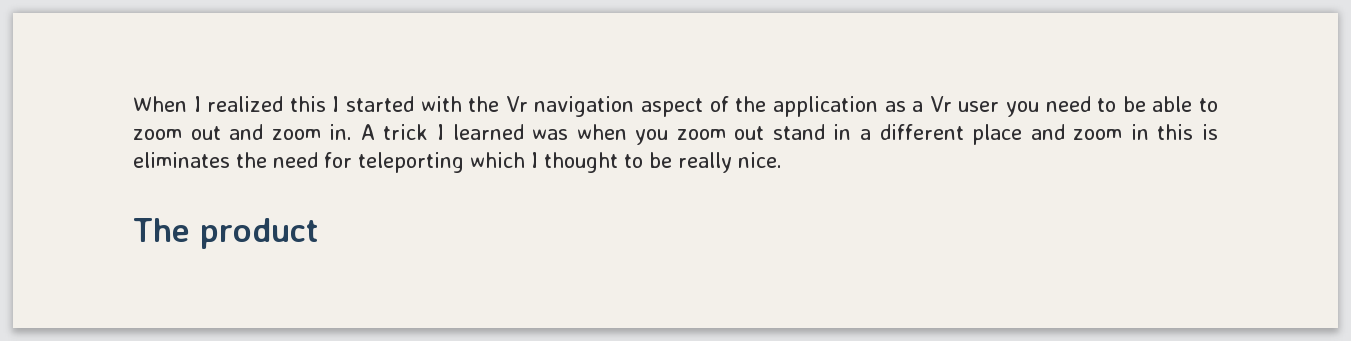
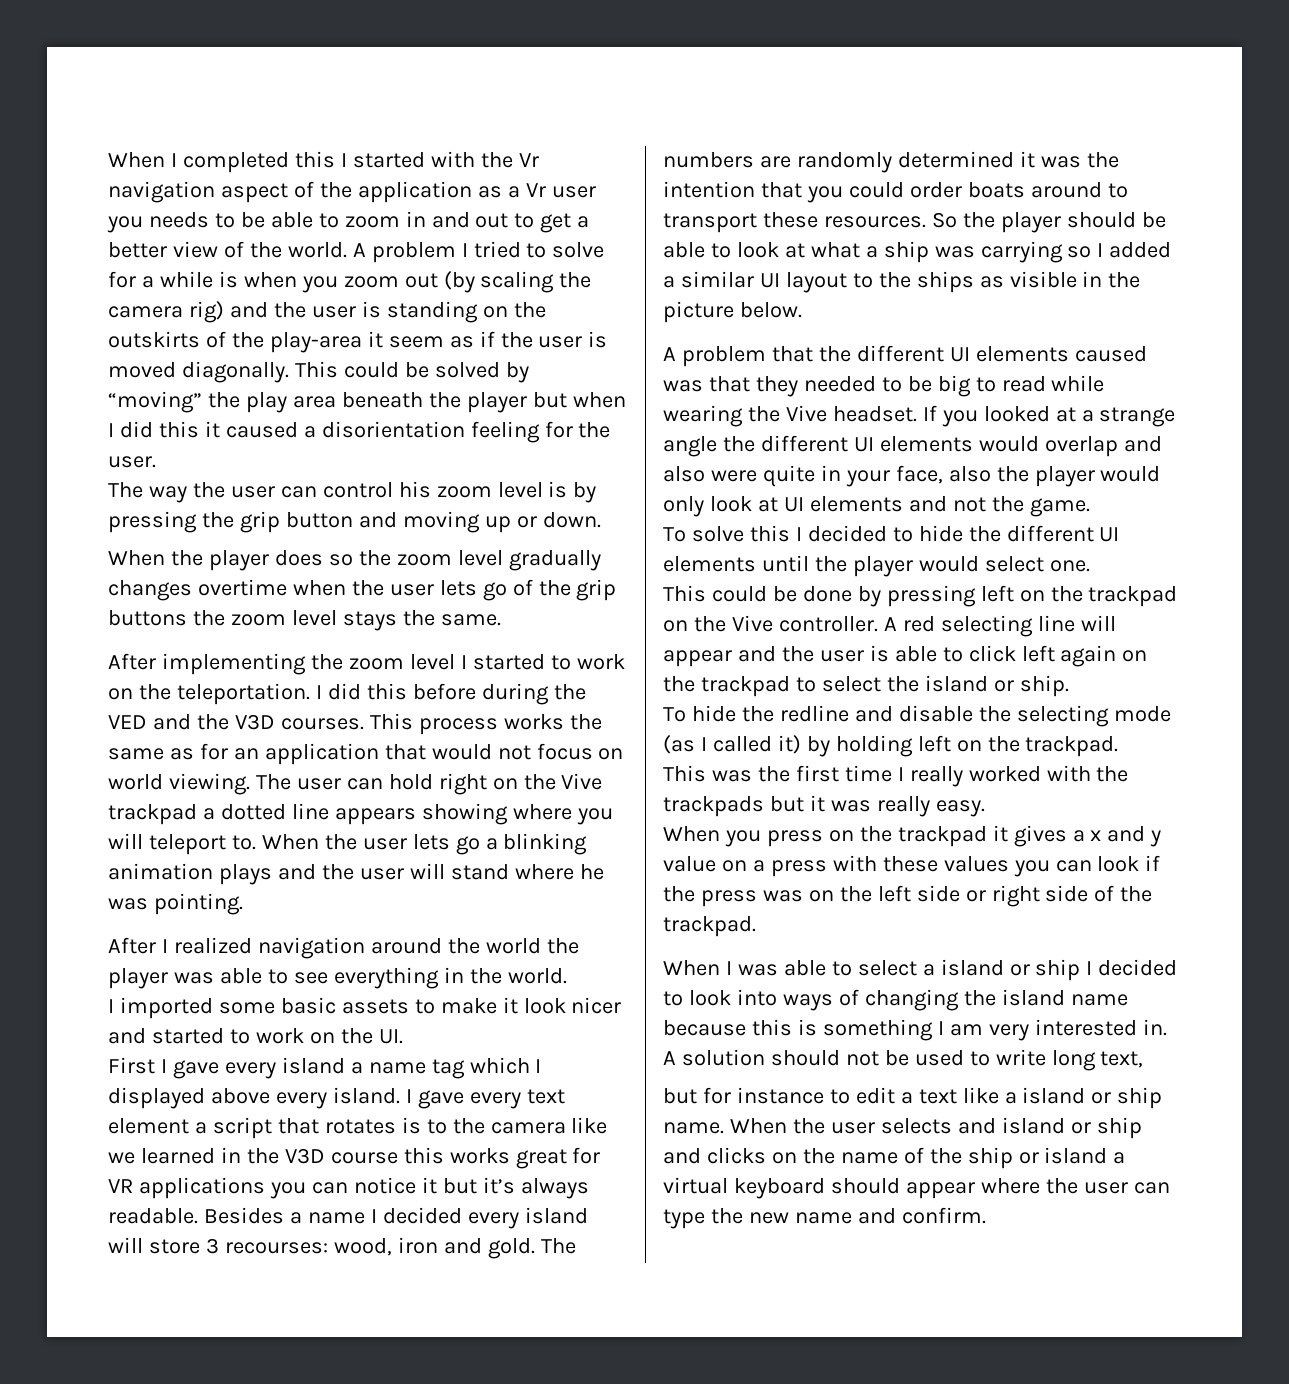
- When I realized this I started with the Vr navigation aspect of the application as a Vr user you need to be able to zoom out and zoom in. A trick I learned was when you zoom out stand in a different place and zoom in this is eliminates the need for teleporting which I thought to be really nice.
- The product
+ When I completed this I started with the Vr navigation aspect of the application as a Vr user you needs to be able to zoom in and out to get a better view of the world. A problem I tried to solve for a while is when you zoom out (by scaling the camera rig) and the user is standing on the outskirts of the play-area it seem as if the user is moved diagonally. This could be solved by “moving” the play area beneath the player but when I did this it caused a disorientation feeling for the user.
+ The way the user can control his zoom level is by pressing the grip button and moving up or down.
+ When the player does so the zoom level gradually changes overtime when the user lets go of the grip buttons the zoom level stays the same.
+ After implementing the zoom level I started to work on the teleportation. I did this before during the VED and the V3D courses. This process works the same as for an application that would not focus on world viewing. The user can hold right on the Vive trackpad a dotted line appears showing where you will teleport to. When the user lets go a blinking animation plays and the user will stand where he was pointing.
+ After I realized navigation around the world the player was able to see everything in the world.
+ I imported some basic assets to make it look nicer and started to work on the UI.
+ First I gave every island a name tag which I displayed above every island. I gave every text element a script that rotates is to the camera like we learned in the V3D course this works great for VR applications you can notice it but it’s always readable. Besides a name I decided every island will store 3 recourses: wood, iron and gold. The numbers are randomly determined it was the intention that you could order boats around to transport these resources. So the player should be able to look at what a ship was carrying so I added a similar UI layout to the ships as visible in the picture below.
+ A problem that the different UI elements caused was that they needed to be big to read while wearing the Vive headset. If you looked at a strange angle the different UI elements would overlap and also were quite in your face, also the player would only look at UI elements and not the game.
+ To solve this I decided to hide the different UI elements until the player would select one.
+ This could be done by pressing left on the trackpad on the Vive controller. A red selecting line will appear and the user is able to click left again on the trackpad to select the island or ship.
+ To hide the redline and disable the selecting mode (as I called it) by holding left on the trackpad.
+ This was the first time I really worked with the trackpads but it was really easy.
+ When you press on the trackpad it gives a x and y value on a press with these values you can look if the press was on the left side or right side of the trackpad.
+ When I was able to select a island or ship I decided to look into ways of changing the island name because this is something I am very interested in. A solution should not be used to write long text,
+ but for instance to edit a text like a island or ship name. When the user selects and island or ship and clicks on the name of the ship or island a virtual keyboard should appear where the user can type the new name and confirm.

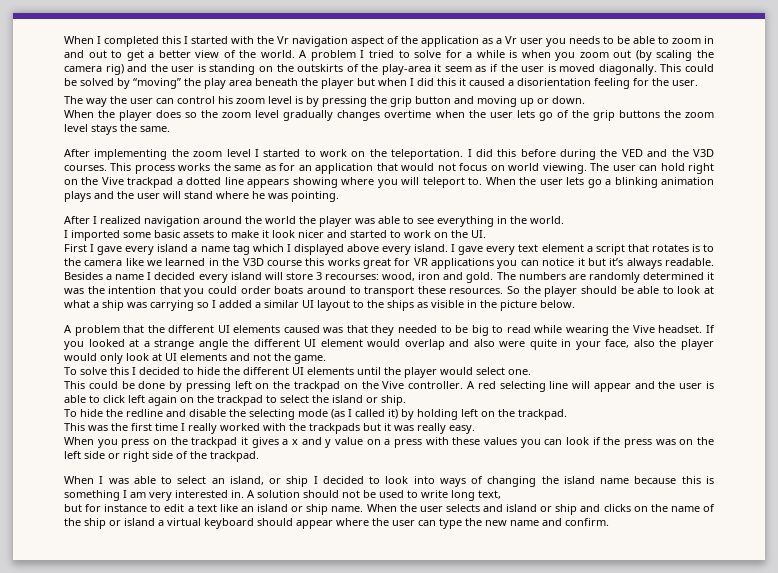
- If you looked at a strange angle the different UI elements would overlap and also were quite in your face, also the player would only look at UI elements and not the game.
+ If you looked at a strange angle the different UI element would overlap and also were quite in your face, also the player would only look at UI elements and not the game.
- When I was able to select a island or ship I decided to look into ways of changing the island name because this is something I am very interested in.
+ When I was able to select an island, or ship I decided to look into ways of changing the island name because this is something I am very interested in.
- but for instance to edit a text like a island or ship name.
+ but for instance to edit a text like an island or ship name.

